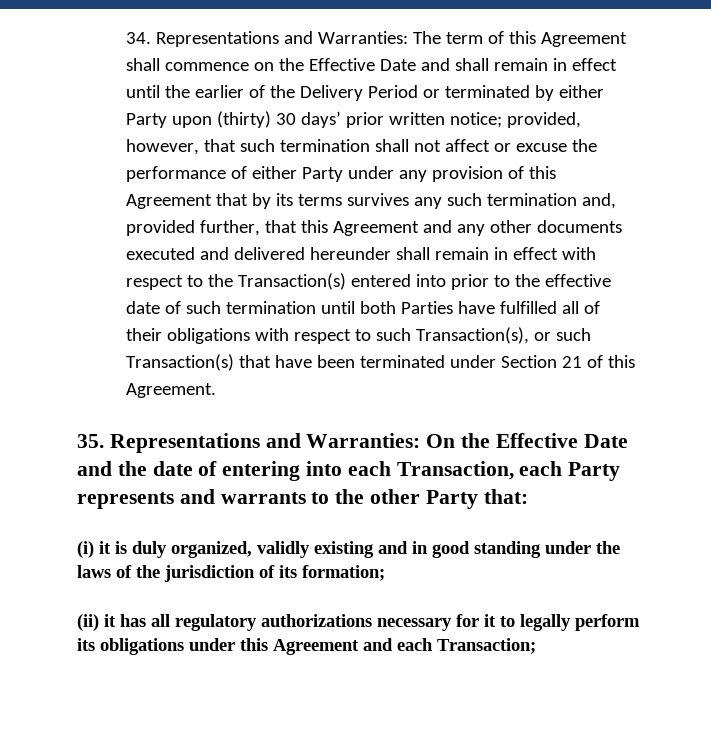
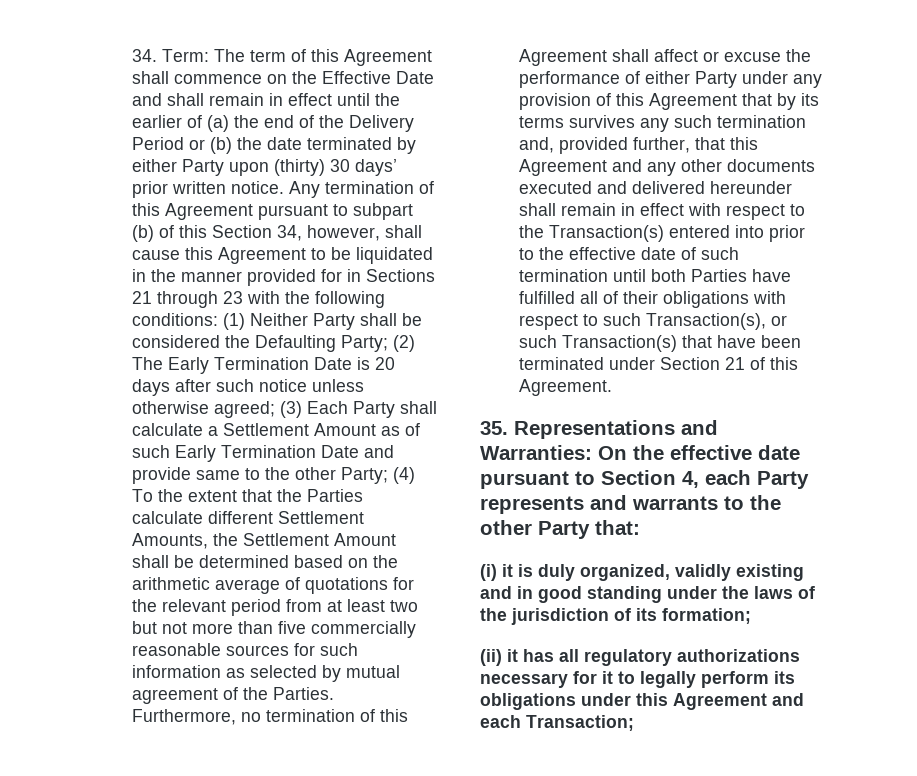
- 34. Representations and Warranties:
+ 34. Term:
- The term of this Agreement shall commence on the Effective Date and shall remain in effect until the earlier of the Delivery Period or terminated by either Party upon (thirty) 30 days’ prior written notice; provided, however, that such termination shall not affect or excuse the performance of either Party under any provision of this Agreement that by its terms survives any such termination and, provided further, that this Agreement and any other documents executed and delivered hereunder shall remain in effect with respect to the Transaction(s) entered into prior to the effective date of such termination until both Parties have fulfilled all of their obligations with respect to such Transaction(s), or such Transaction(s) that have been terminated under Section 21 of this Agreement.
+ The term of this Agreement shall commence on the Effective Date and shall remain in effect until the earlier of (a) the end of the Delivery Period or (b) the date terminated by either Party upon (thirty) 30 days’ prior written notice. Any termination of this Agreement pursuant to subpart (b) of this Section 34, however, shall cause this Agreement to be liquidated in the manner provided for in Sections 21 through 23 with the following conditions: (1) Neither Party shall be considered the Defaulting Party; (2) The Early Termination Date is 20 days after such notice unless otherwise agreed; (3) Each Party shall calculate a Settlement Amount as of such Early Termination Date and provide same to the other Party; (4) To the extent that the Parties calculate different Settlement Amounts, the Settlement Amount shall be determined based on the arithmetic average of quotations for the relevant period from at least two but not more than five commercially reasonable sources for such information as selected by mutual agreement of the Parties. Furthermore, no termination of this Agreement shall affect or excuse the performance of either Party under any provision of this Agreement that by its terms survives any such termination and, provided further, that this Agreement and any other documents executed and delivered hereunder shall remain in effect with respect to the Transaction(s) entered into prior to the effective date of such termination until both Parties have fulfilled all of their obligations with respect to such Transaction(s), or such Transaction(s) that have been terminated under Section 21 of this Agreement.
- 35. Representations and Warranties: On the Effective Date and the date of entering into each Transaction, each Party represents and warrants to the other Party that:
+ 35. Representations and Warranties: On the effective date pursuant to Section 4, each Party represents and warrants to the other Party that:

